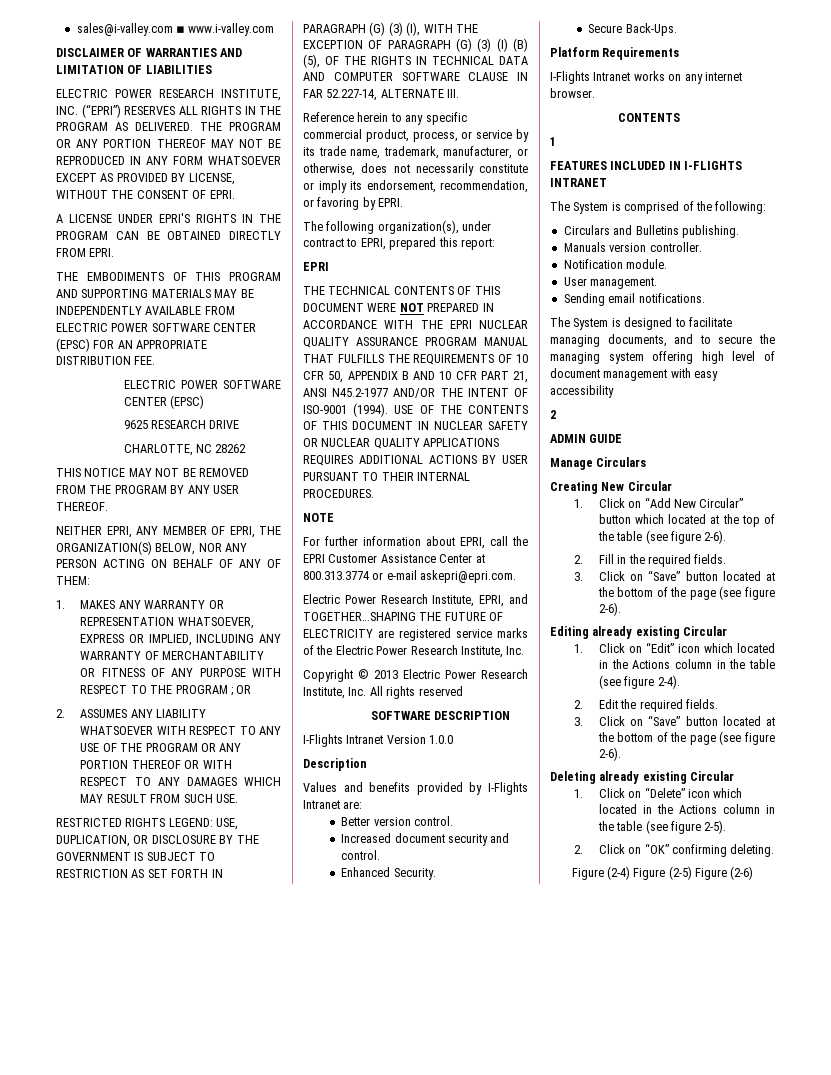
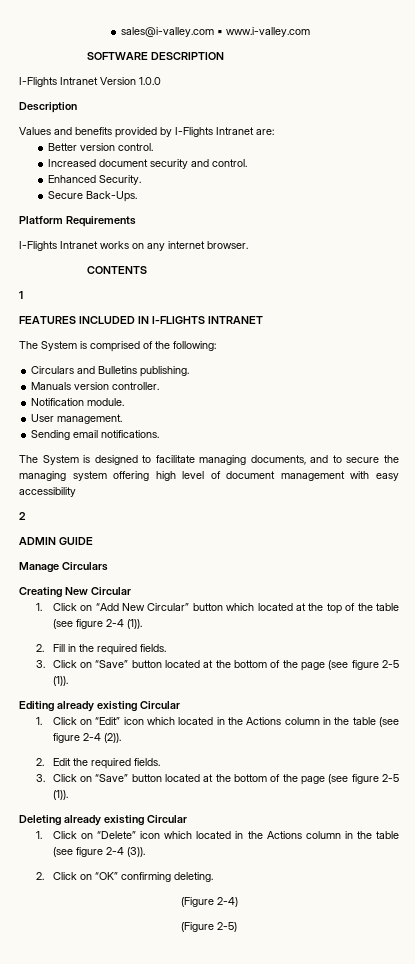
- DISCLAIMER OF WARRANTIES AND LIMITATION OF LIABILITIES
- ELECTRIC POWER RESEARCH INSTITUTE, INC. (“EPRI”) RESERVES ALL RIGHTS IN THE PROGRAM AS DELIVERED. THE PROGRAM OR ANY PORTION THEREOF MAY NOT BE REPRODUCED IN ANY FORM WHATSOEVER EXCEPT AS PROVIDED BY LICENSE, WITHOUT THE CONSENT OF EPRI.
- A LICENSE UNDER EPRI'S RIGHTS IN THE PROGRAM CAN BE OBTAINED DIRECTLY FROM EPRI.
- THE EMBODIMENTS OF THIS PROGRAM AND SUPPORTING MATERIALS MAY BE INDEPENDENTLY AVAILABLE FROM ELECTRIC POWER SOFTWARE CENTER (EPSC) FOR AN APPROPRIATE DISTRIBUTION FEE.
- ELECTRIC POWER SOFTWARE CENTER (EPSC)
- 9625 RESEARCH DRIVE
- CHARLOTTE, NC 28262
- THIS NOTICE MAY NOT BE REMOVED FROM THE PROGRAM BY ANY USER THEREOF.
- NEITHER EPRI, ANY MEMBER OF EPRI, THE ORGANIZATION(S) BELOW, NOR ANY PERSON ACTING ON BEHALF OF ANY OF THEM:
- 1. MAKES ANY WARRANTY OR REPRESENTATION WHATSOEVER, EXPRESS OR IMPLIED, INCLUDING ANY WARRANTY OF MERCHANTABILITY OR FITNESS OF ANY PURPOSE WITH RESPECT TO THE PROGRAM ; OR
- 2. ASSUMES ANY LIABILITY WHATSOEVER WITH RESPECT TO ANY USE OF THE PROGRAM OR ANY PORTION THEREOF OR WITH RESPECT TO ANY DAMAGES WHICH MAY RESULT FROM SUCH USE.
- RESTRICTED RIGHTS LEGEND: USE, DUPLICATION, OR DISCLOSURE BY THE GOVERNMENT IS SUBJECT TO RESTRICTION AS SET FORTH IN PARAGRAPH (G) (3) (I), WITH THE EXCEPTION OF PARAGRAPH (G) (3) (I) (B) (5), OF THE RIGHTS IN TECHNICAL DATA AND COMPUTER SOFTWARE CLAUSE IN FAR 52.227-14, ALTERNATE III.
- Reference herein to any specific commercial product, process, or service by its trade name, trademark, manufacturer, or otherwise, does not necessarily constitute or imply its endorsement, recommendation, or favoring by EPRI.
- The following organization(s), under contract to EPRI, prepared this report:
- EPRI
- THE TECHNICAL CONTENTS OF THIS DOCUMENT WERE NOT PREPARED IN ACCORDANCE WITH THE EPRI NUCLEAR QUALITY ASSURANCE PROGRAM MANUAL THAT FULFILLS THE REQUIREMENTS OF 10 CFR 50, APPENDIX B AND 10 CFR PART 21, ANSI N45.2-1977 AND/OR THE INTENT OF ISO-9001 (1994). USE OF THE CONTENTS OF THIS DOCUMENT IN NUCLEAR SAFETY OR NUCLEAR QUALITY APPLICATIONS REQUIRES ADDITIONAL ACTIONS BY USER PURSUANT TO THEIR INTERNAL PROCEDURES.
- NOTE
- For further information about EPRI, call the EPRI Customer Assistance Center at 800.313.3774 or e-mail askepri@epri.com.
- Electric Power Research Institute, EPRI, and TOGETHER…SHAPING THE FUTURE OF ELECTRICITY are registered service marks of the Electric Power Research Institute, Inc.
- Copyright © 2013 Electric Power Research Institute, Inc. All rights reserved
- 1. Click on “Add New Circular” button which located at the top of the table (see figure 2-6).
+ 1. Click on “Add New Circular” button which located at the top of the table (see figure 2-4 (1)).
  2. Fill in the required fields.
- 3. Click on “Save” button located at the bottom of the page (see figure 2-6).
+ 3. Click on “Save” button located at the bottom of the page (see figure 2-5 (1)).
- 1. Click on “Edit” icon which located in the Actions column in the table (see figure 2-4).
+ 1. Click on “Edit” icon which located in the Actions column in the table (see figure 2-4 (2)).
  2. Edit the required fields.
- 3. Click on “Save” button located at the bottom of the page (see figure 2-6).
+ 3. Click on “Save” button located at the bottom of the page (see figure 2-5 (1)).
- 1. Click on “Delete” icon which located in the Actions column in the table (see figure 2-5).
+ 1. Click on “Delete” icon which located in the Actions column in the table (see figure 2-4 (3)).
- Figure (2-4) Figure (2-5) Figure (2-6)
+ (Figure 2-4)
+ (Figure 2-5)

